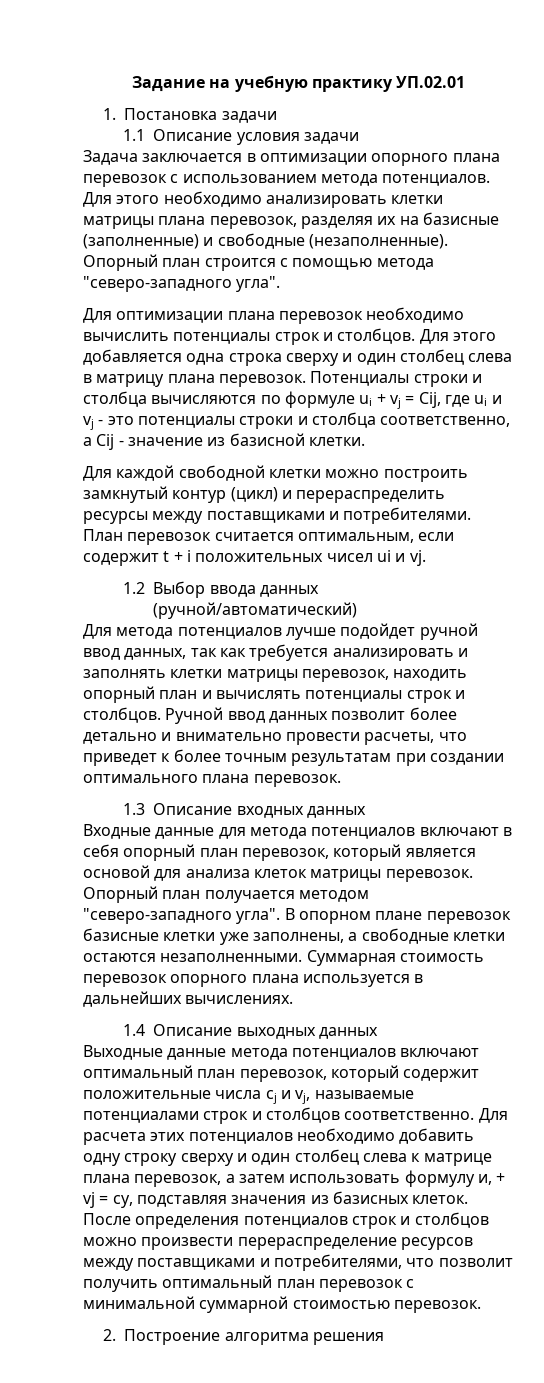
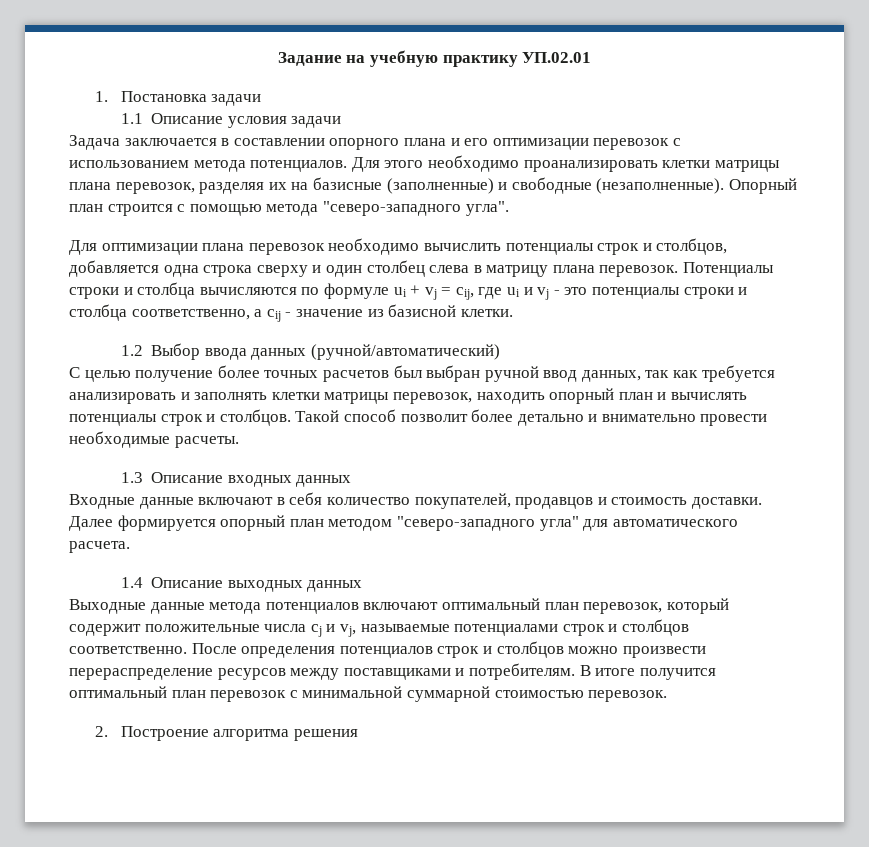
- Задача заключается в оптимизации опорного плана перевозок с использованием метода потенциалов.
+ Задача заключается в составлении опорного плана и его оптимизации перевозок с использованием метода потенциалов.
- Для этого необходимо анализировать клетки матрицы плана перевозок, разделяя их на базисные (заполненные) и свободные (незаполненные).
+ Для этого необходимо проанализировать клетки матрицы плана перевозок, разделяя их на базисные (заполненные) и свободные (незаполненные).
- Для оптимизации плана перевозок необходимо вычислить потенциалы строк и столбцов. Для этого добавляется одна строка сверху и один столбец слева в матрицу плана перевозок.
+ Для оптимизации плана перевозок необходимо вычислить потенциалы строк и столбцов, добавляется одна строка сверху и один столбец слева в матрицу плана перевозок.
- Потенциалы строки и столбца вычисляются по формуле ui + vj = Cij, где ui и vj - это потенциалы строки и столбца соответственно, а Cij - значение из базисной клетки.
+ Потенциалы строки и столбца вычисляются по формуле ui + vj = cij, где ui и vj - это потенциалы строки и столбца соответственно, а cij - значение из базисной клетки.
- Для каждой свободной клетки можно построить замкнутый контур (цикл) и перераспределить ресурсы между поставщиками и потребителями. План перевозок считается оптимальным, если содержит t + i положительных чисел ui и vj.
- Для метода потенциалов лучше подойдет ручной ввод данных, так как требуется анализировать и заполнять клетки матрицы перевозок, находить опорный план и вычислять потенциалы строк и столбцов.
+ С целью получение более точных расчетов был выбран ручной ввод данных, так как требуется анализировать и заполнять клетки матрицы перевозок, находить опорный план и вычислять потенциалы строк и столбцов.
- Ручной ввод данных позволит более детально и внимательно провести расчеты, что приведет к более точным результатам при создании оптимального плана перевозок.
+ Такой способ позволит более детально и внимательно провести необходимые расчеты.
- Входные данные для метода потенциалов включают в себя опорный план перевозок, который является основой для анализа клеток матрицы перевозок. Опорный план получается методом "северо-западного угла". В опорном плане перевозок базисные клетки уже заполнены, а свободные клетки остаются незаполненными. Суммарная стоимость перевозок опорного плана используется в дальнейших вычислениях.
+ Входные данные включают в себя количество покупателей, продавцов и стоимость доставки. Далее формируется опорный план методом "северо-западного угла" для автоматического расчета.
- Для расчета этих потенциалов необходимо добавить одну строку сверху и один столбец слева к матрице плана перевозок, а затем использовать формулу и, + vj = су, подставляя значения из базисных клеток.
- После определения потенциалов строк и столбцов можно произвести перераспределение ресурсов между поставщиками и потребителями, что позволит получить оптимальный план перевозок с минимальной суммарной стоимостью перевозок.
+ После определения потенциалов строк и столбцов можно произвести перераспределение ресурсов между поставщиками и потребителям. В итоге получится оптимальный план перевозок с минимальной суммарной стоимостью перевозок.

